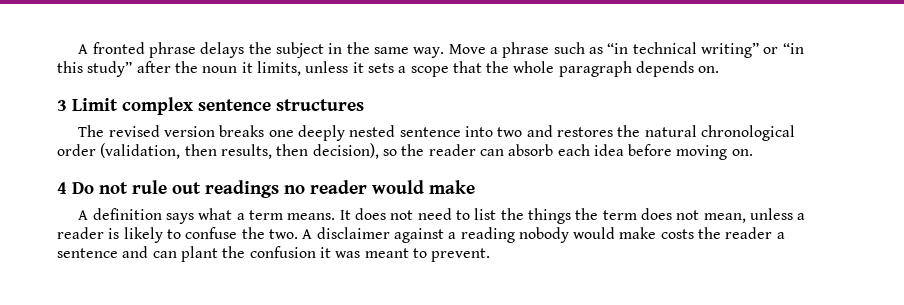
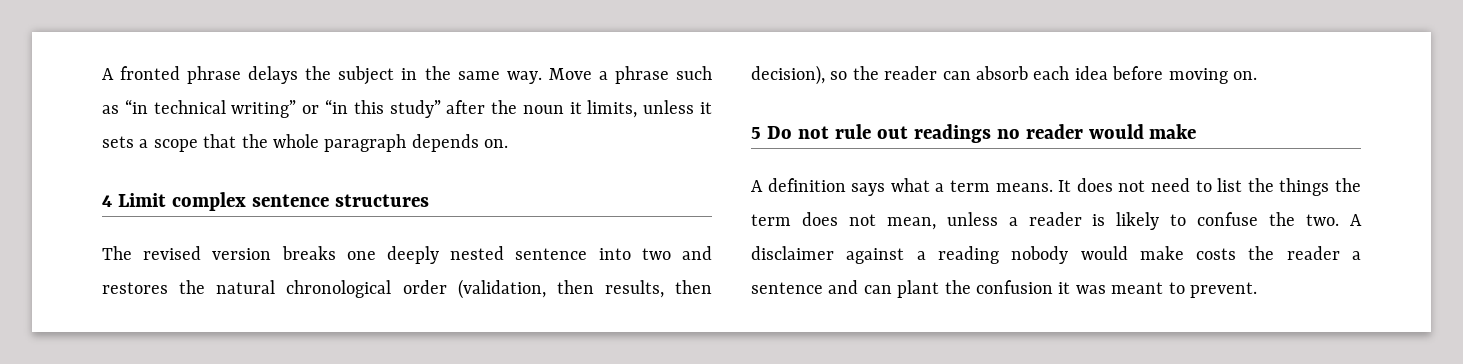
- 3 Limit complex sentence structures
+ 4 Limit complex sentence structures
- 4 Do not rule out readings no reader would make
+ 5 Do not rule out readings no reader would make

